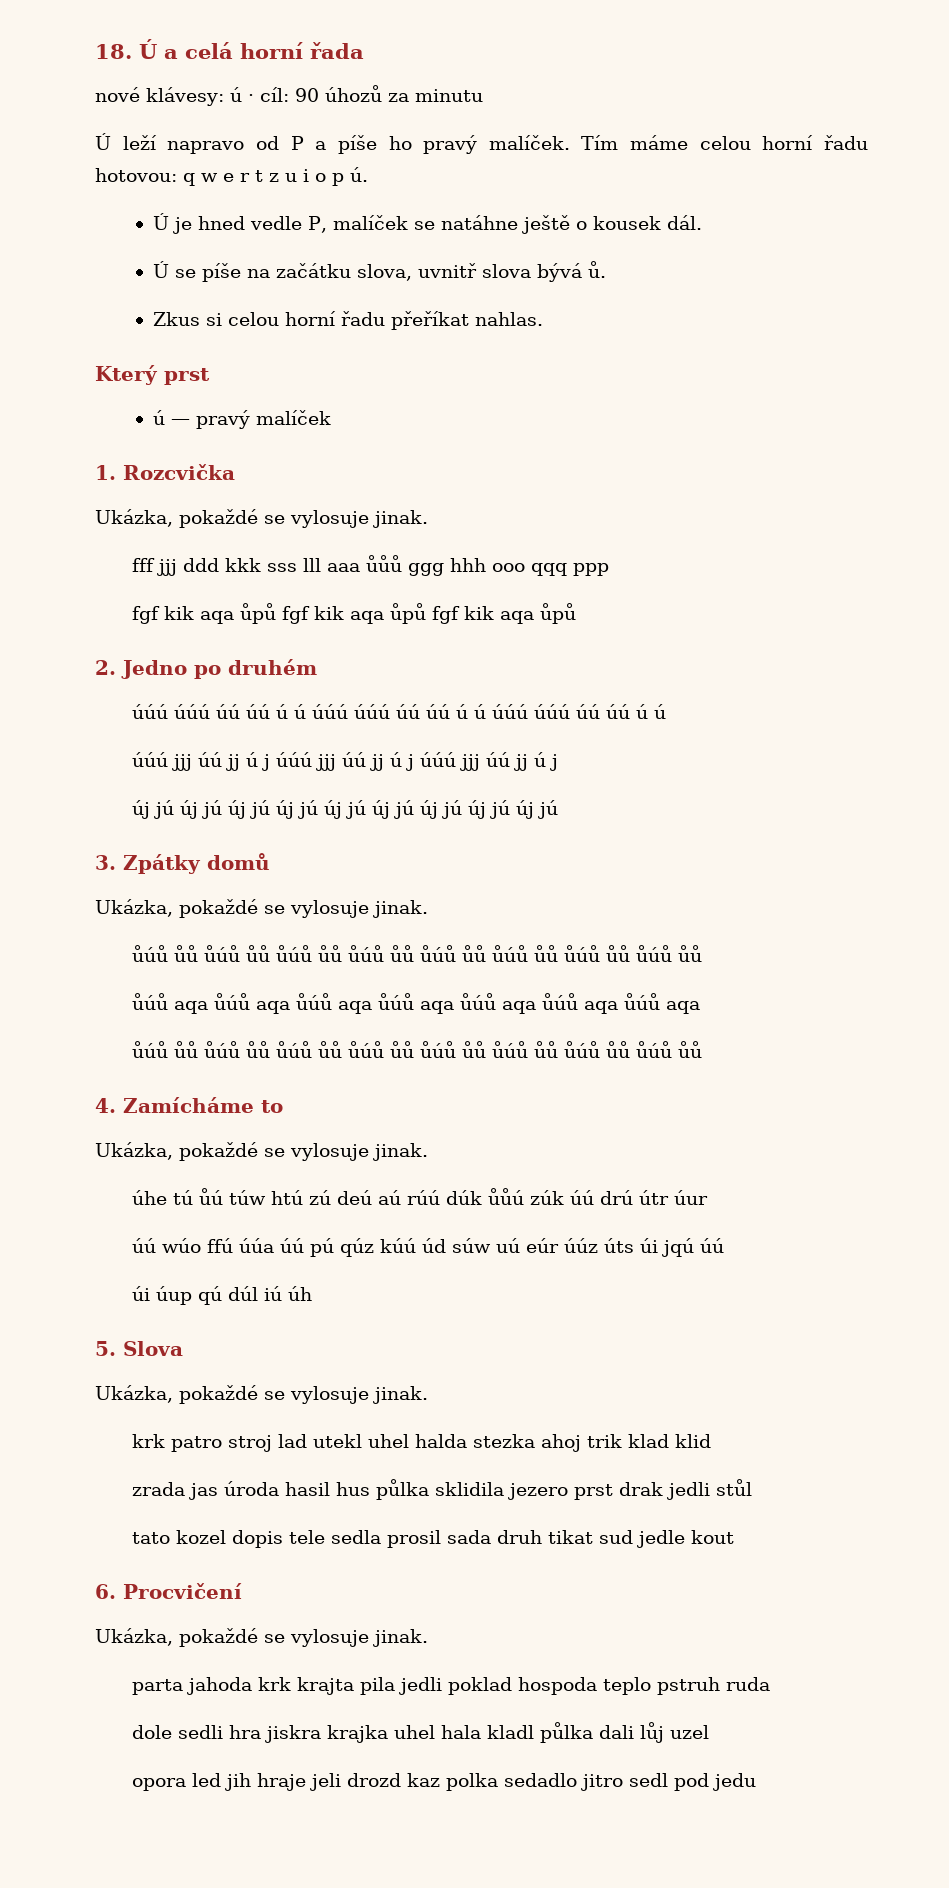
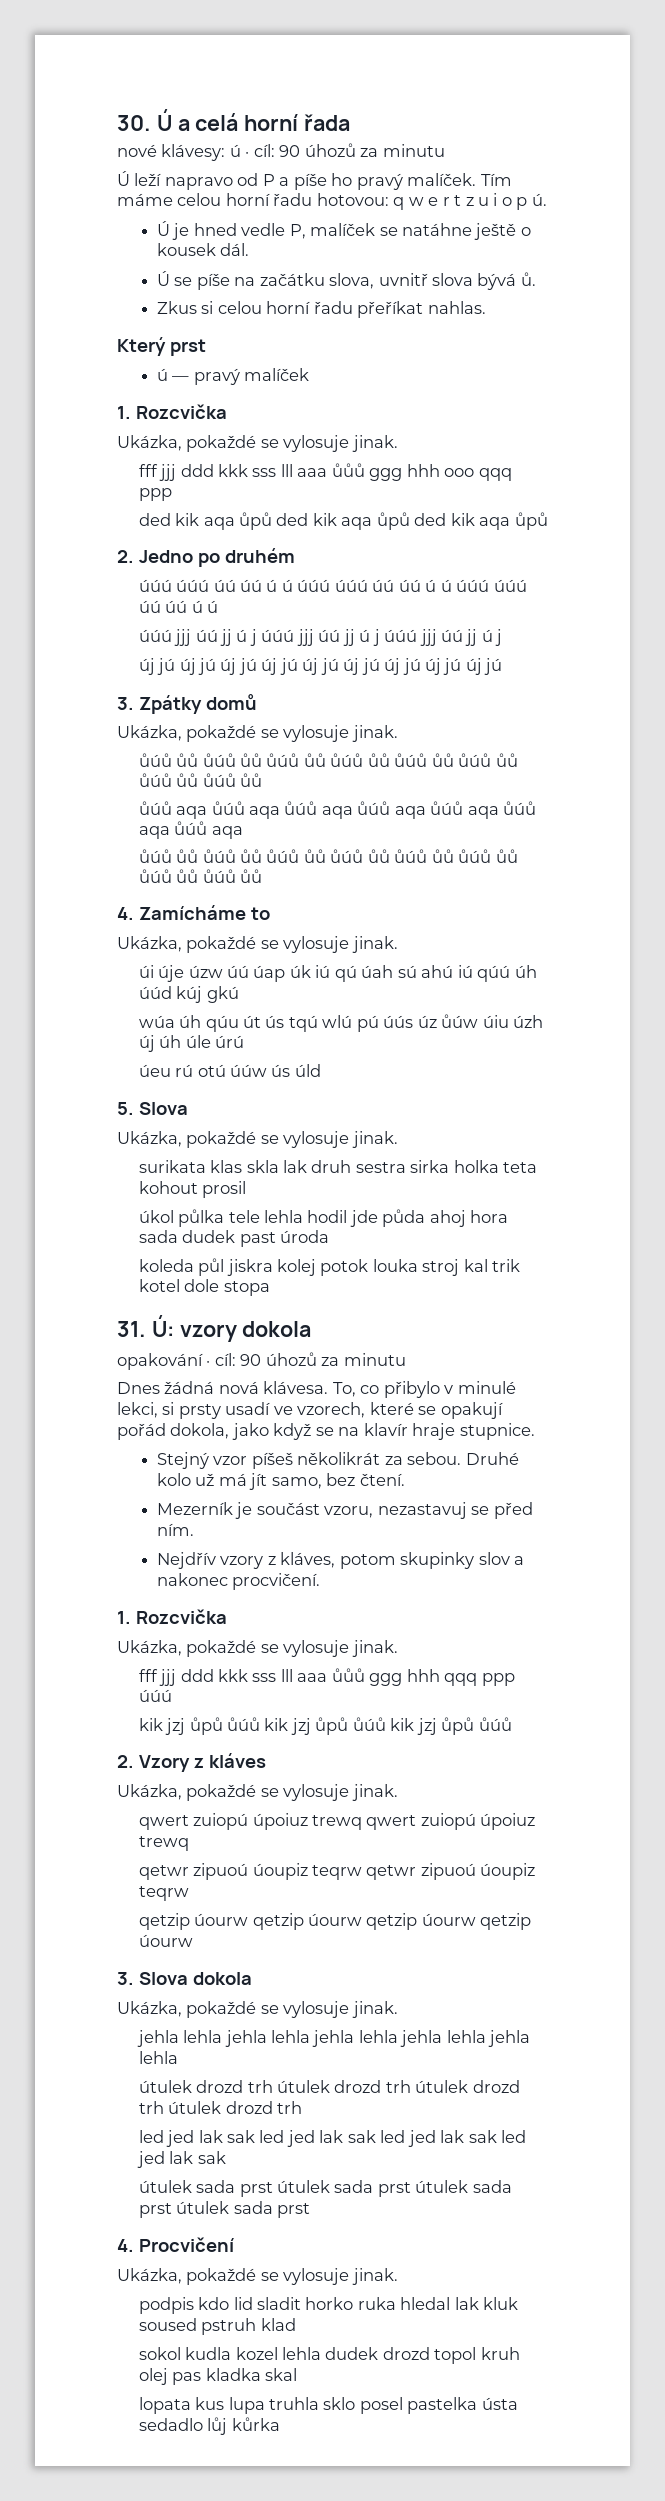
- 18. Ú a celá horní řada
+ 30. Ú a celá horní řada
- fgf kik aqa ůpů fgf kik aqa ůpů fgf kik aqa ůpů
+ ded kik aqa ůpů ded kik aqa ůpů ded kik aqa ůpů
- úhe tú ůú túw htú zú deú aú rúú dúk ůůú zúk úú drú útr úur
- úú wúo ffú úúa úú pú qúz kúú úd súw uú eúr úúz úts úi jqú úú
- úi úup qú dúl iú úh
+ úi úje úzw úú úap úk iú qú úah sú ahú iú qúú úh úúd kúj gkú
+ wúa úh qúu út ús tqú wlú pú úús úz ůúw úiu úzh új úh úle úrú
+ úeu rú otú úúw ús úld
- krk patro stroj lad utekl uhel halda stezka ahoj trik klad klid
- zrada jas úroda hasil hus půlka sklidila jezero prst drak jedli stůl
- tato kozel dopis tele sedla prosil sada druh tikat sud jedle kout
- 6. Procvičení
+ surikata klas skla lak druh sestra sirka holka teta kohout prosil
+ úkol půlka tele lehla hodil jde půda ahoj hora sada dudek past úroda
+ koleda půl jiskra kolej potok louka stroj kal trik kotel dole stopa
+ 31. Ú: vzory dokola
+ opakování · cíl: 90 úhozů za minutu
+ Dnes žádná nová klávesa. To, co přibylo v minulé lekci, si prsty usadí ve vzorech, které se opakují pořád dokola, jako když se na klavír hraje stupnice.
+ Stejný vzor píšeš několikrát za sebou. Druhé kolo už má jít samo, bez čtení.
+ Mezerník je součást vzoru, nezastavuj se před ním.
+ Nejdřív vzory z kláves, potom skupinky slov a nakonec procvičení.
+ 1. Rozcvička
+ Ukázka, pokaždé se vylosuje jinak.
+ fff jjj ddd kkk sss lll aaa ůůů ggg hhh qqq ppp úúú
+ kik jzj ůpů ůúů kik jzj ůpů ůúů kik jzj ůpů ůúů
+ 2. Vzory z kláves
+ Ukázka, pokaždé se vylosuje jinak.
+ qwert zuiopú úpoiuz trewq qwert zuiopú úpoiuz trewq
+ qetwr zipuoú úoupiz teqrw qetwr zipuoú úoupiz teqrw
+ qetzip úourw qetzip úourw qetzip úourw qetzip úourw
+ 3. Slova dokola
+ Ukázka, pokaždé se vylosuje jinak.
+ jehla lehla jehla lehla jehla lehla jehla lehla jehla lehla
+ útulek drozd trh útulek drozd trh útulek drozd trh útulek drozd trh
+ led jed lak sak led jed lak sak led jed lak sak led jed lak sak
+ útulek sada prst útulek sada prst útulek sada prst útulek sada prst
+ 4. Procvičení
- parta jahoda krk krajta pila jedli poklad hospoda teplo pstruh ruda
- dole sedli hra jiskra krajka uhel hala kladl půlka dali lůj uzel
- opora led jih hraje jeli drozd kaz polka sedadlo jitro sedl pod jedu
+ podpis kdo lid sladit horko ruka hledal lak kluk soused pstruh klad
+ sokol kudla kozel lehla dudek drozd topol kruh olej pas kladka skal
+ lopata kus lupa truhla sklo posel pastelka ústa sedadlo lůj kůrka

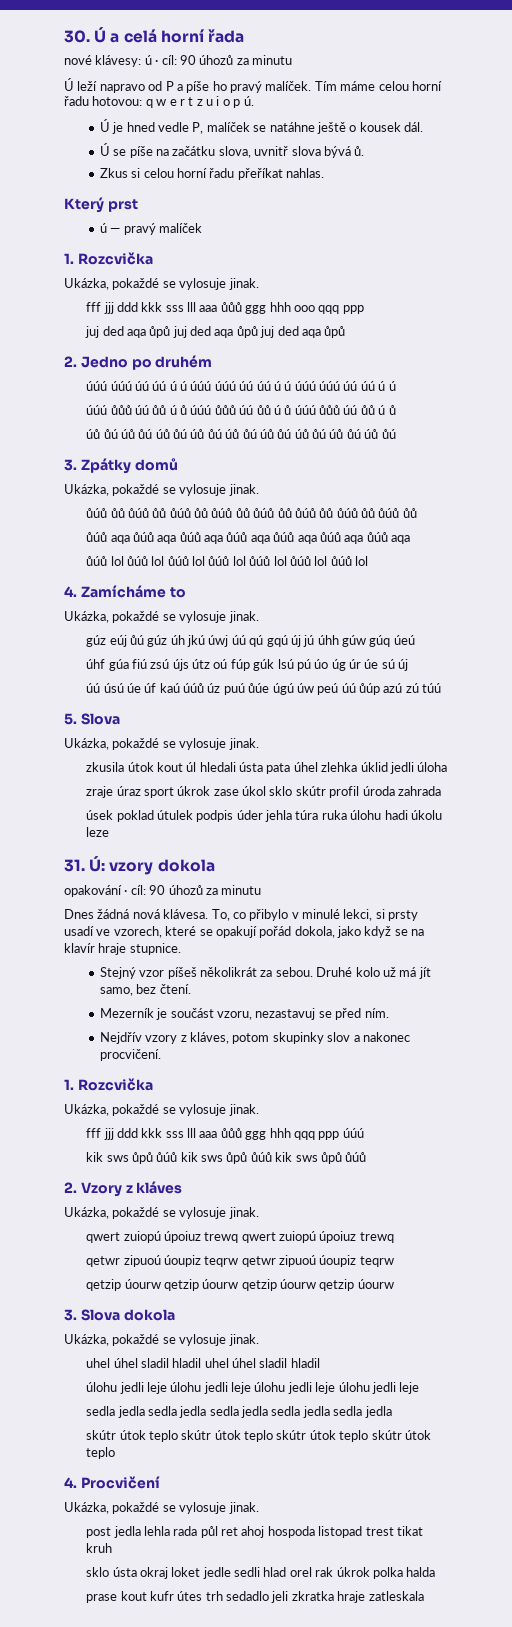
- ded kik aqa ůpů ded kik aqa ůpů ded kik aqa ůpů
+ juj ded aqa ůpů juj ded aqa ůpů juj ded aqa ůpů
- úúú jjj úú jj ú j úúú jjj úú jj ú j úúú jjj úú jj ú j
- új jú új jú új jú új jú új jú új jú új jú új jú új jú
+ úúú ůůů úú ůů ú ů úúú ůůů úú ůů ú ů úúú ůůů úú ůů ú ů
+ úů ůú úů ůú úů ůú úů ůú úů ůú úů ůú úů ůú úů ůú úů ůú
  ůúů aqa ůúů aqa ůúů aqa ůúů aqa ůúů aqa ůúů aqa ůúů aqa
- ůúů ůů ůúů ůů ůúů ůů ůúů ůů ůúů ůů ůúů ůů ůúů ůů ůúů ůů
+ ůúů lol ůúů lol ůúů lol ůúů lol ůúů lol ůúů lol ůúů lol
- úi úje úzw úú úap úk iú qú úah sú ahú iú qúú úh úúd kúj gkú
- wúa úh qúu út ús tqú wlú pú úús úz ůúw úiu úzh új úh úle úrú
- úeu rú otú úúw ús úld
+ gúz eúj ůú gúz úh jkú úwj úú qú gqú új jú úhh gúw gúq úeú
+ úhf gúa fiú zsú újs útz oú fúp gúk lsú pú úo úg úr úe sú új
+ úú úsú úe úf kaú úúů úz puú ůúe úgú úw peú úú ůúp azú zú túú
- surikata klas skla lak druh sestra sirka holka teta kohout prosil
- úkol půlka tele lehla hodil jde půda ahoj hora sada dudek past úroda
- koleda půl jiskra kolej potok louka stroj kal trik kotel dole stopa
+ zkusila útok kout úl hledali ústa pata úhel zlehka úklid jedli úloha
+ zraje úraz sport úkrok zase úkol sklo skútr profil úroda zahrada
+ úsek poklad útulek podpis úder jehla túra ruka úlohu hadi úkolu leze
- kik jzj ůpů ůúů kik jzj ůpů ůúů kik jzj ůpů ůúů
+ kik sws ůpů ůúů kik sws ůpů ůúů kik sws ůpů ůúů
- jehla lehla jehla lehla jehla lehla jehla lehla jehla lehla
- útulek drozd trh útulek drozd trh útulek drozd trh útulek drozd trh
- led jed lak sak led jed lak sak led jed lak sak led jed lak sak
- útulek sada prst útulek sada prst útulek sada prst útulek sada prst
+ uhel úhel sladil hladil uhel úhel sladil hladil
+ úlohu jedli leje úlohu jedli leje úlohu jedli leje úlohu jedli leje
+ sedla jedla sedla jedla sedla jedla sedla jedla sedla jedla
+ skútr útok teplo skútr útok teplo skútr útok teplo skútr útok teplo
- podpis kdo lid sladit horko ruka hledal lak kluk soused pstruh klad
- sokol kudla kozel lehla dudek drozd topol kruh olej pas kladka skal
- lopata kus lupa truhla sklo posel pastelka ústa sedadlo lůj kůrka
+ post jedla lehla rada půl ret ahoj hospoda listopad trest tikat kruh
+ sklo ústa okraj loket jedle sedli hlad orel rak úkrok polka halda
+ prase kout kufr útes trh sedadlo jeli zkratka hraje zatleskala

